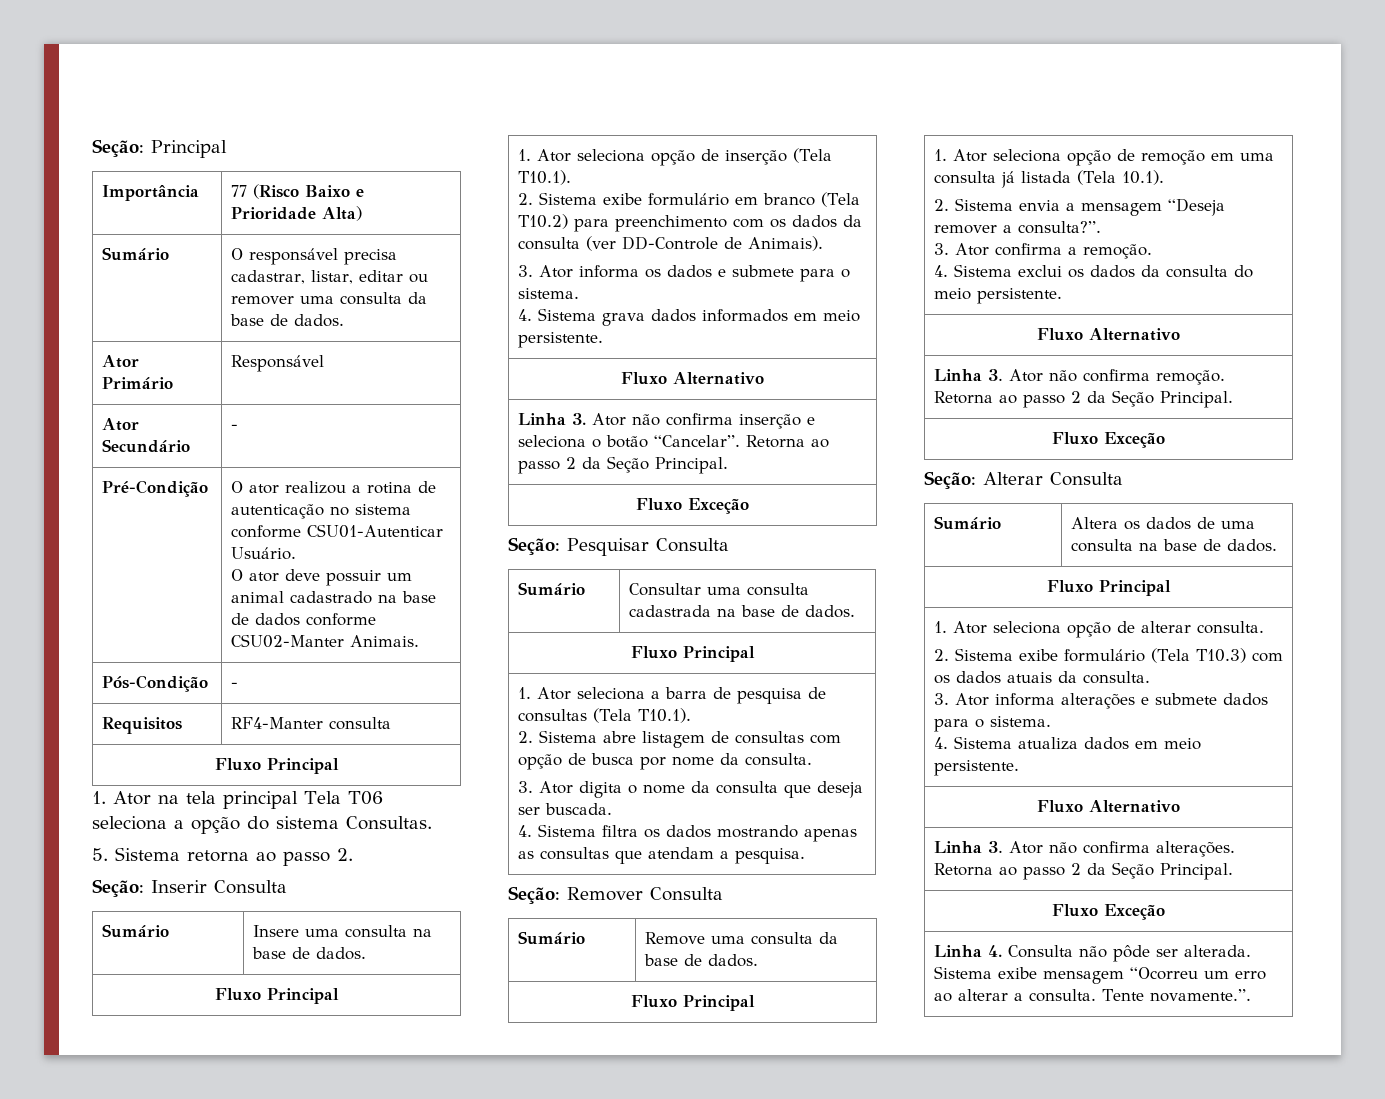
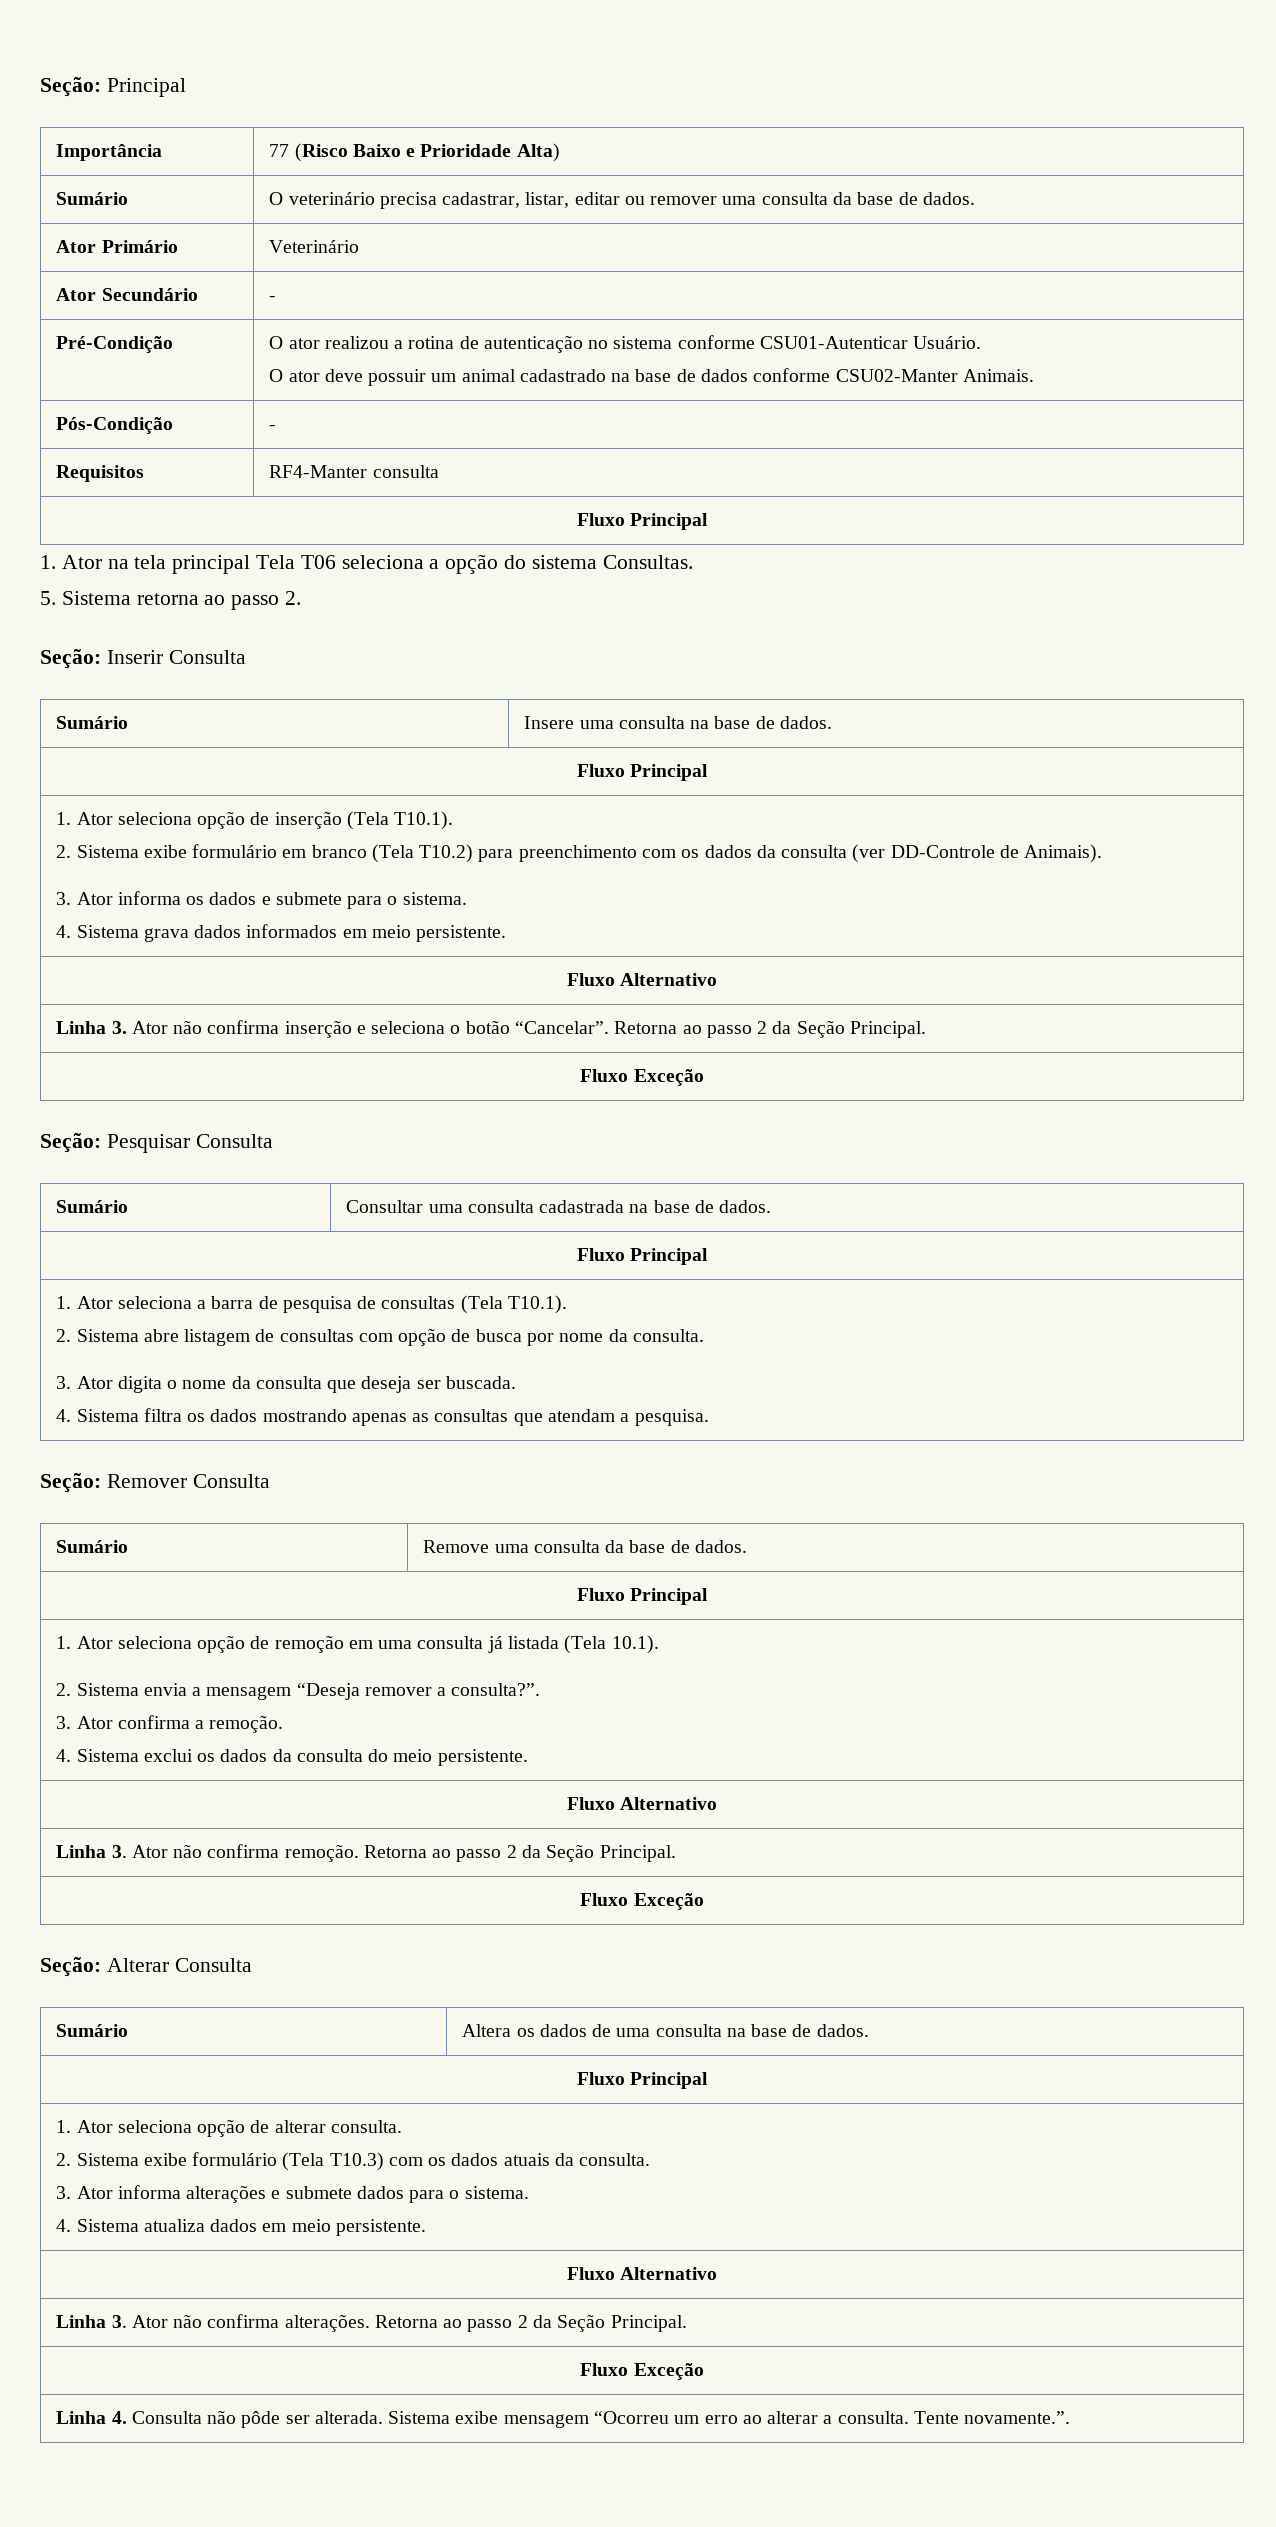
- Sumário | O responsável precisa cadastrar, listar, editar ou remover uma consulta da base de dados.
+ Sumário | O veterinário precisa cadastrar, listar, editar ou remover uma consulta da base de dados.
- Ator Primário | Responsável
+ Ator Primário | Veterinário

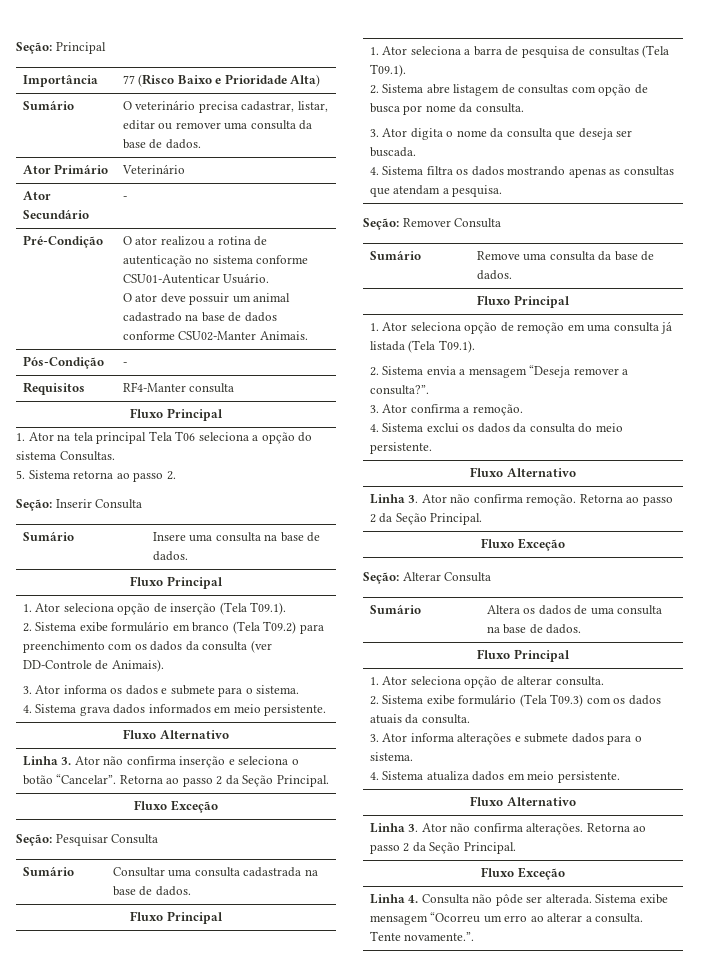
- 1. Ator seleciona opção de inserção (Tela T10.1).
+ 1. Ator seleciona opção de inserção (Tela T09.1).
- 2. Sistema exibe formulário em branco (Tela T10.2) para preenchimento com os dados da consulta (ver DD-Controle de Animais).
+ 2. Sistema exibe formulário em branco (Tela T09.2) para preenchimento com os dados da consulta (ver DD-Controle de Animais).
- 1. Ator seleciona a barra de pesquisa de consultas (Tela T10.1).
+ 1. Ator seleciona a barra de pesquisa de consultas (Tela T09.1).
- 1. Ator seleciona opção de remoção em uma consulta já listada (Tela 10.1).
+ 1. Ator seleciona opção de remoção em uma consulta já listada (Tela T09.1).
  1. Ator seleciona opção de alterar consulta.
- 2. Sistema exibe formulário (Tela T10.3) com os dados atuais da consulta.
+ 2. Sistema exibe formulário (Tela T09.3) com os dados atuais da consulta.

